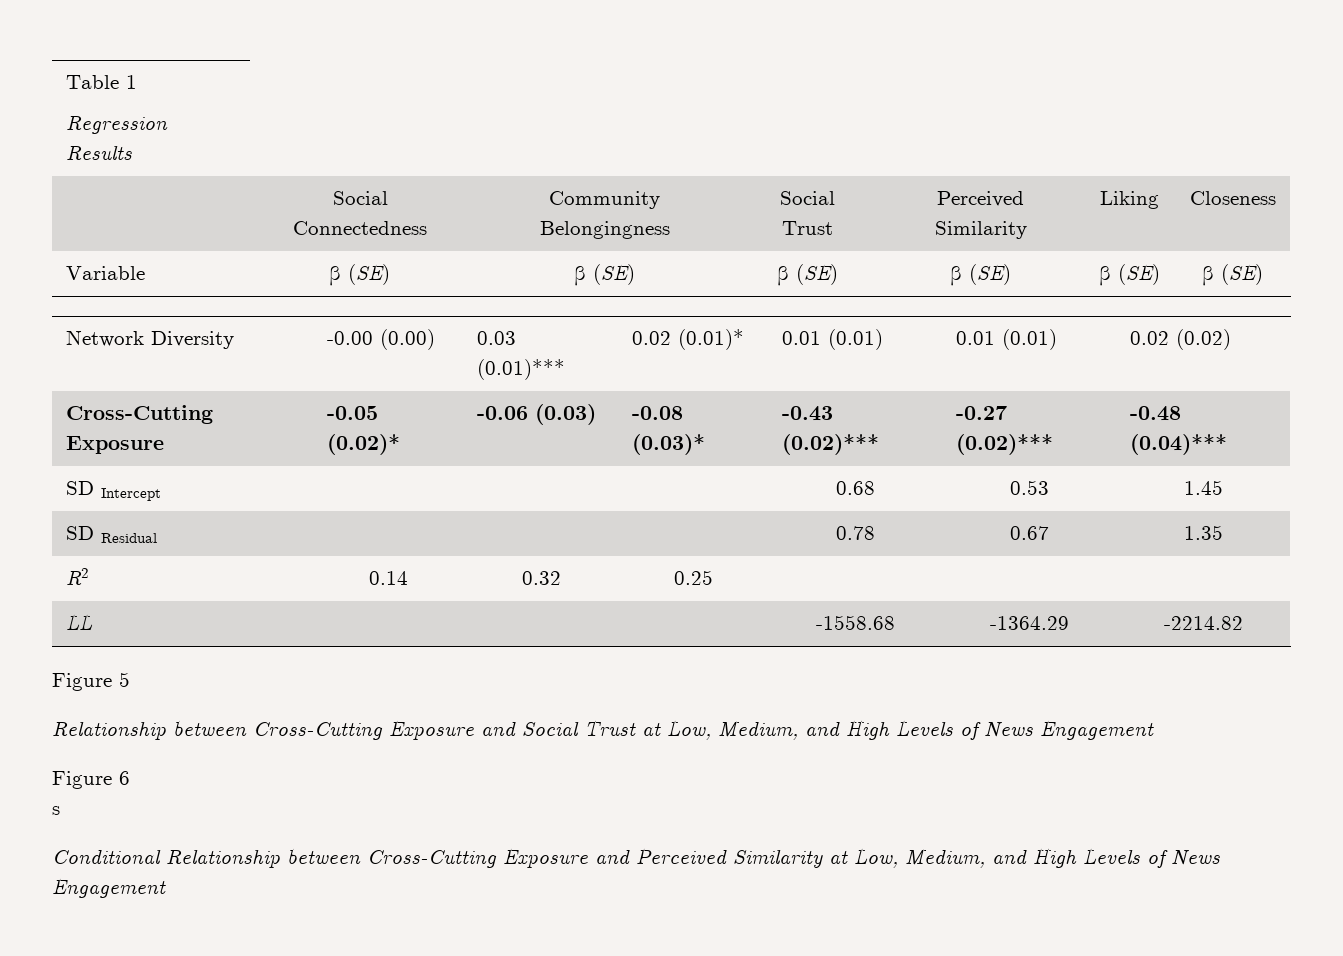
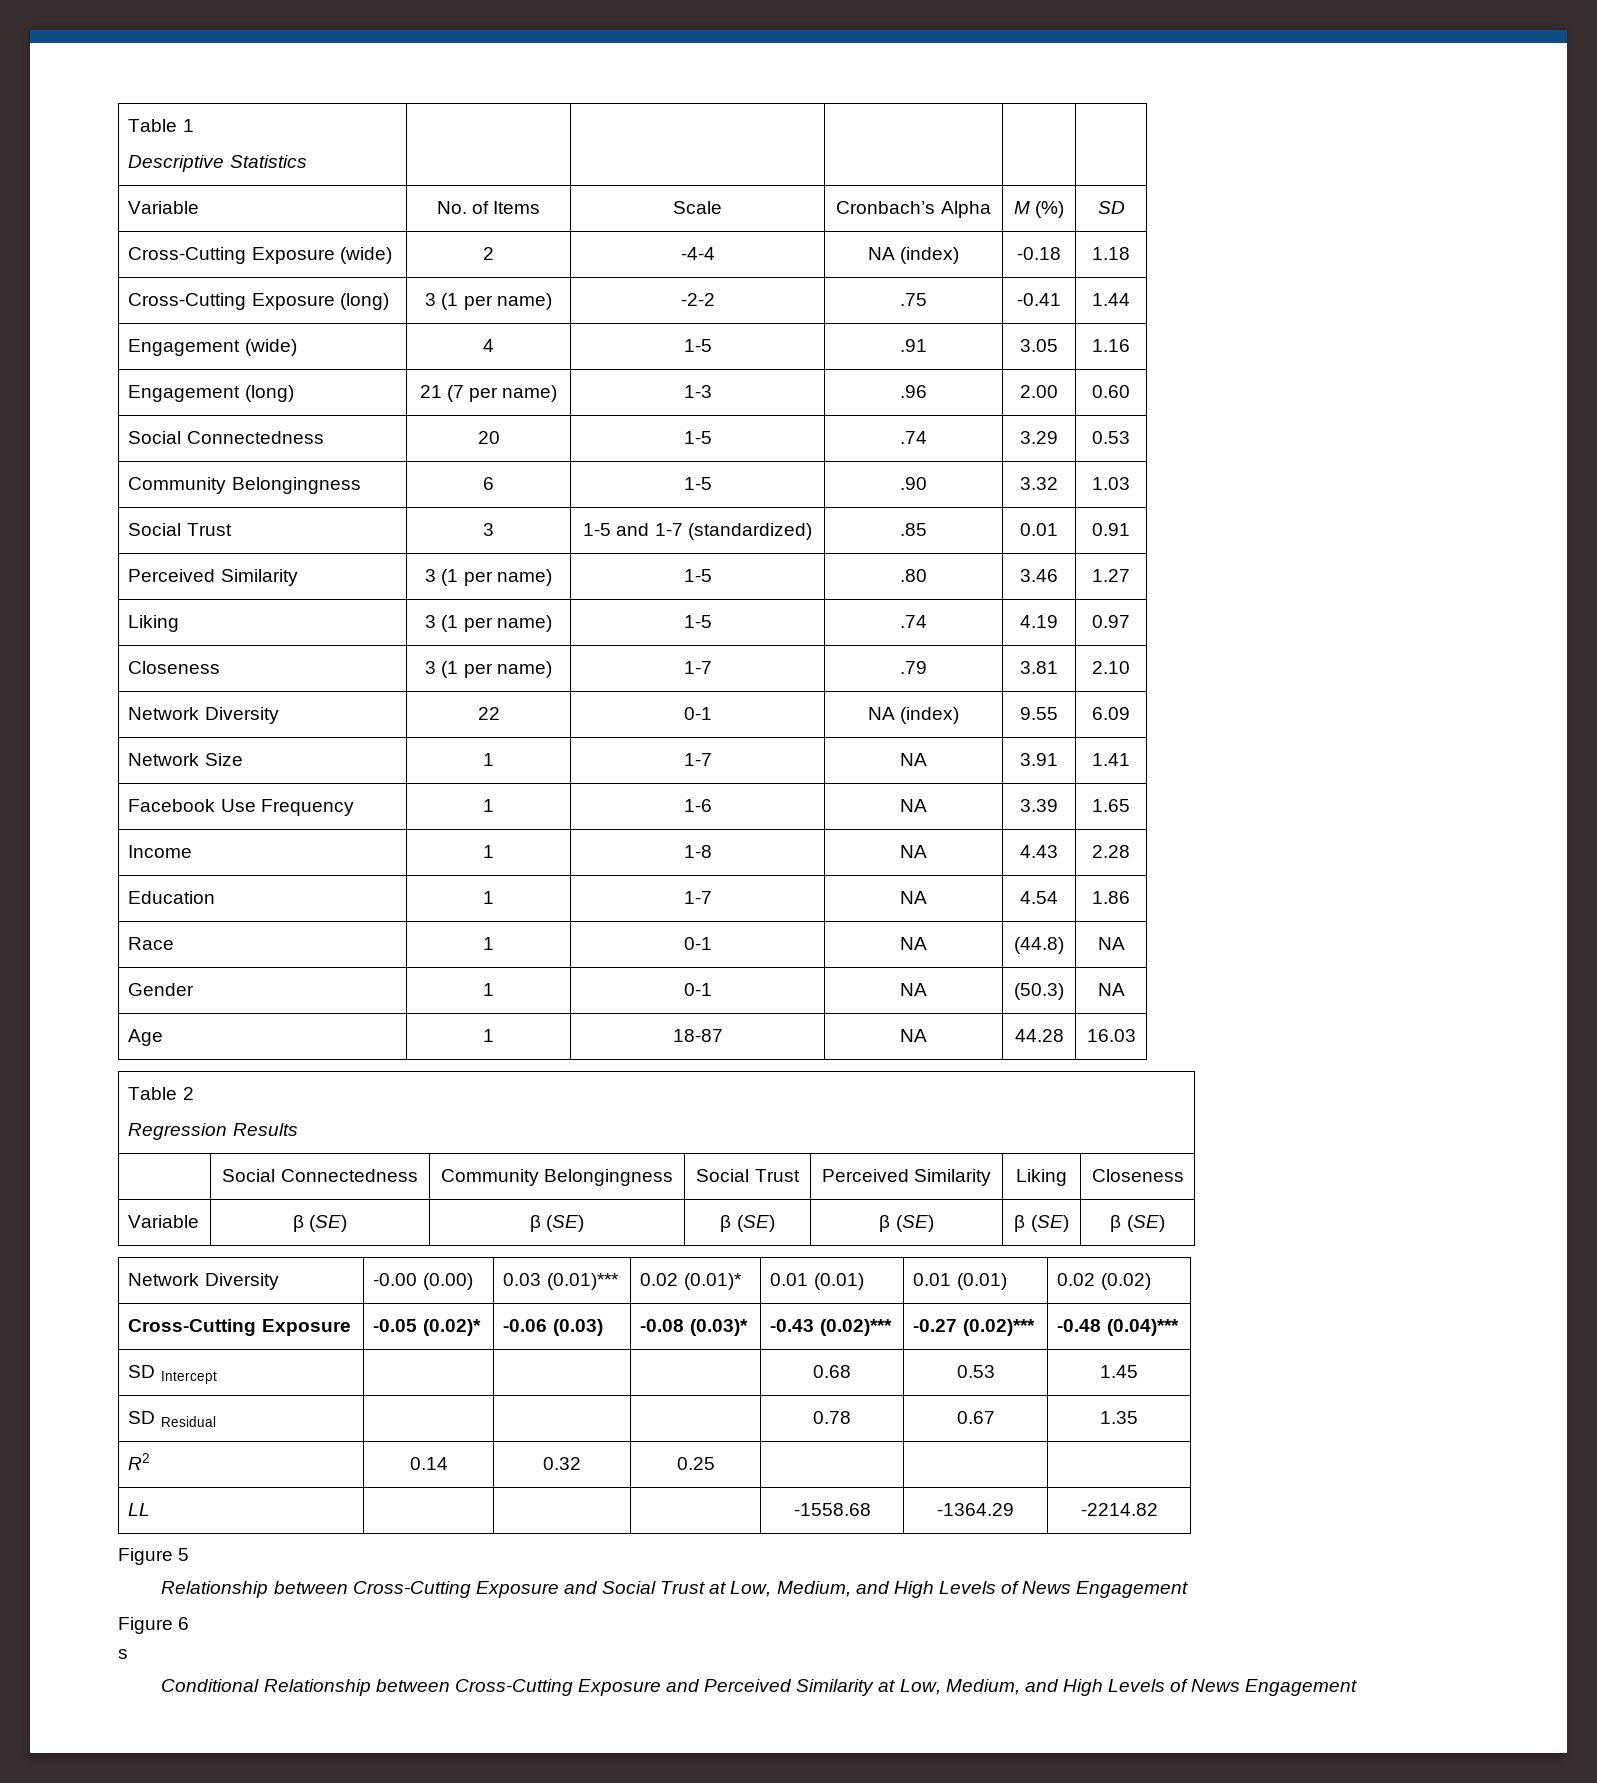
  Table 1
+ Descriptive Statistics | | | | |
+ Variable | No. of Items | Scale | Cronbach’s Alpha | M (%) | SD
+ Cross-Cutting Exposure (wide) | 2 | -4-4 | NA (index) | -0.18 | 1.18
+ Cross-Cutting Exposure (long) | 3 (1 per name) | -2-2 | .75 | -0.41 | 1.44
+ Engagement (wide) | 4 | 1-5 | .91 | 3.05 | 1.16
+ Engagement (long) | 21 (7 per name) | 1-3 | .96 | 2.00 | 0.60
+ Social Connectedness | 20 | 1-5 | .74 | 3.29 | 0.53
+ Community Belongingness | 6 | 1-5 | .90 | 3.32 | 1.03
+ Social Trust | 3 | 1-5 and 1-7 (standardized) | .85 | 0.01 | 0.91
+ Perceived Similarity | 3 (1 per name) | 1-5 | .80 | 3.46 | 1.27
+ Liking | 3 (1 per name) | 1-5 | .74 | 4.19 | 0.97
+ Closeness | 3 (1 per name) | 1-7 | .79 | 3.81 | 2.10
+ Network Diversity | 22 | 0-1 | NA (index) | 9.55 | 6.09
+ Network Size | 1 | 1-7 | NA | 3.91 | 1.41
+ Facebook Use Frequency | 1 | 1-6 | NA | 3.39 | 1.65
+ Income | 1 | 1-8 | NA | 4.43 | 2.28
+ Education | 1 | 1-7 | NA | 4.54 | 1.86
+ Race | 1 | 0-1 | NA | (44.8) | NA
+ Gender | 1 | 0-1 | NA | (50.3) | NA
+ Age | 1 | 18-87 | NA | 44.28 | 16.03
+ Table 2

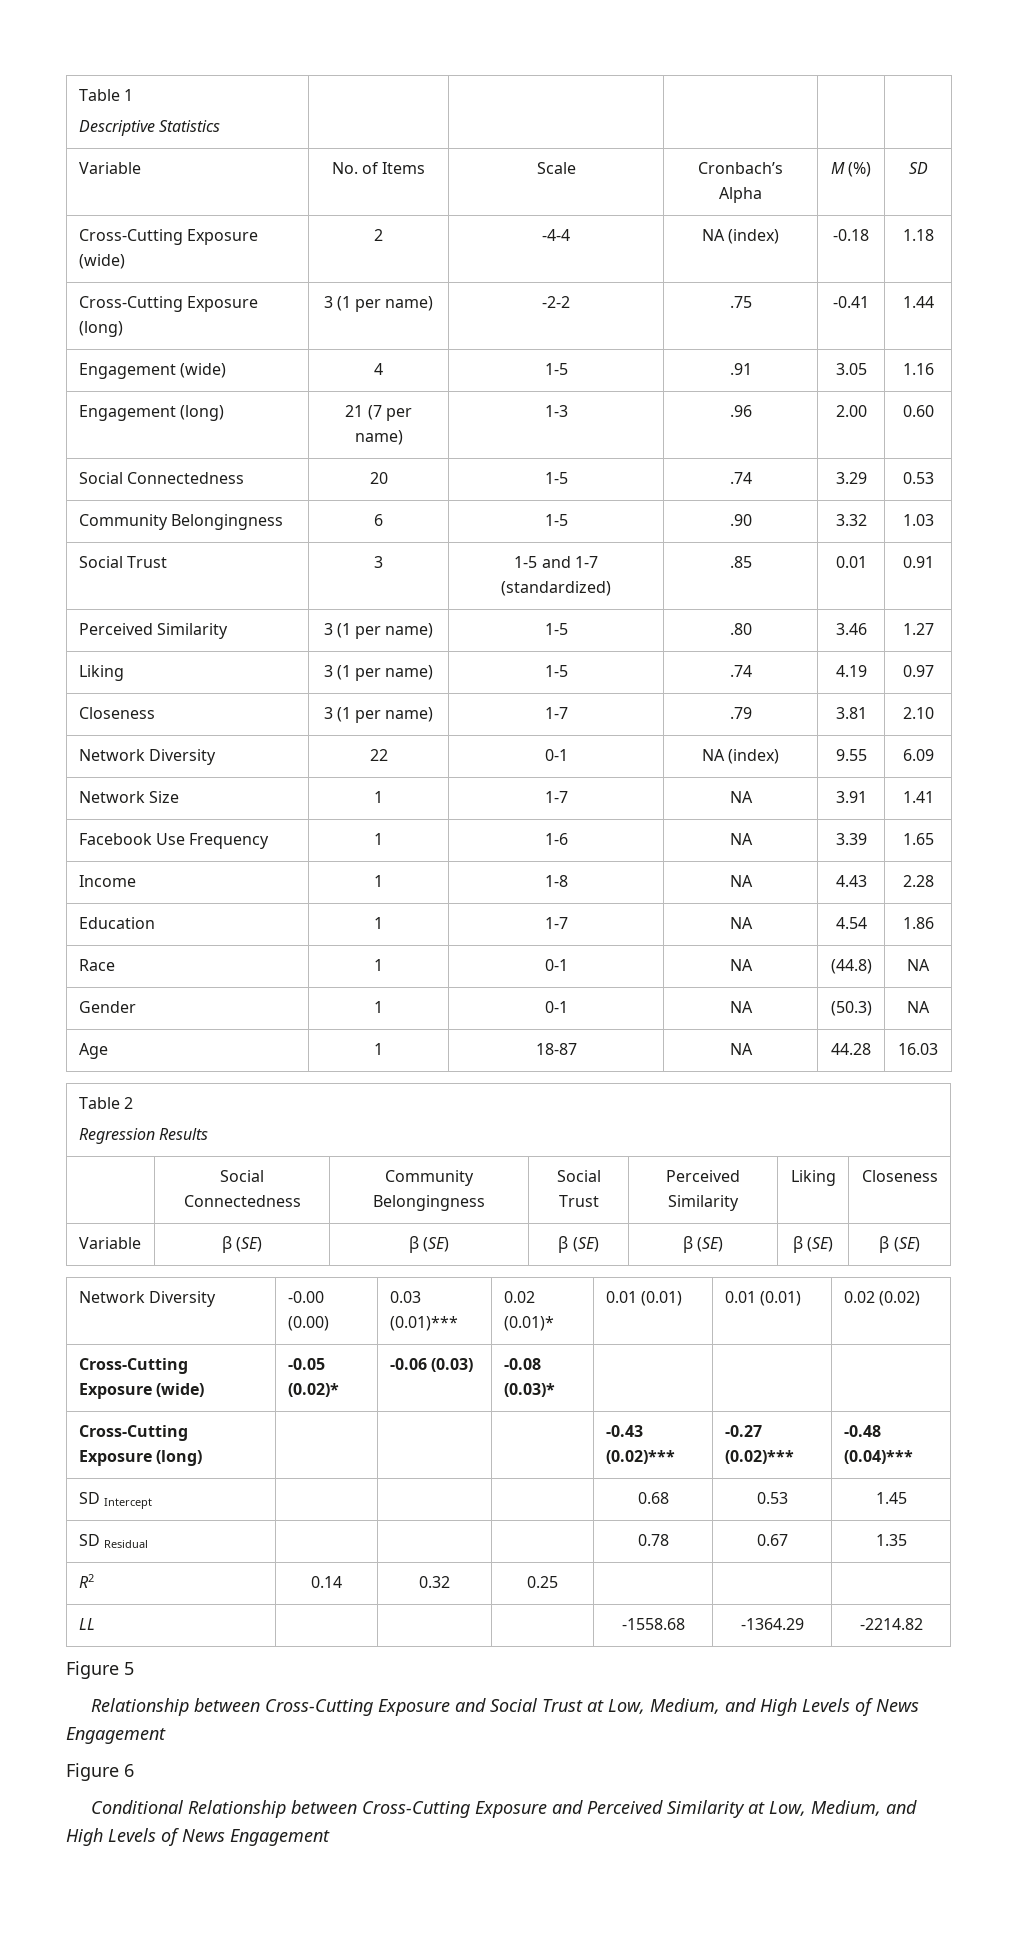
- Cross-Cutting Exposure | -0.05 (0.02)* | -0.06 (0.03) | -0.08 (0.03)* | -0.43 (0.02)*** | -0.27 (0.02)*** | -0.48 (0.04)***
+ Cross-Cutting Exposure (wide) | -0.05 (0.02)* | -0.06 (0.03) | -0.08 (0.03)* | | |
+ Cross-Cutting Exposure (long) | | | | -0.43 (0.02)*** | -0.27 (0.02)*** | -0.48 (0.04)***
- s

